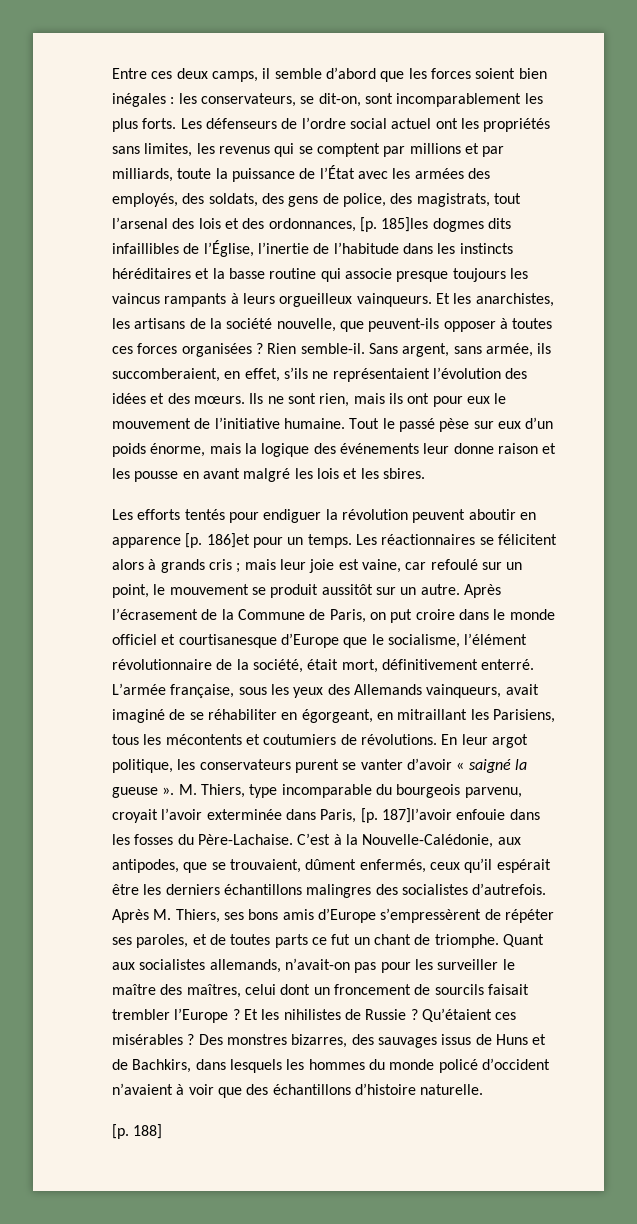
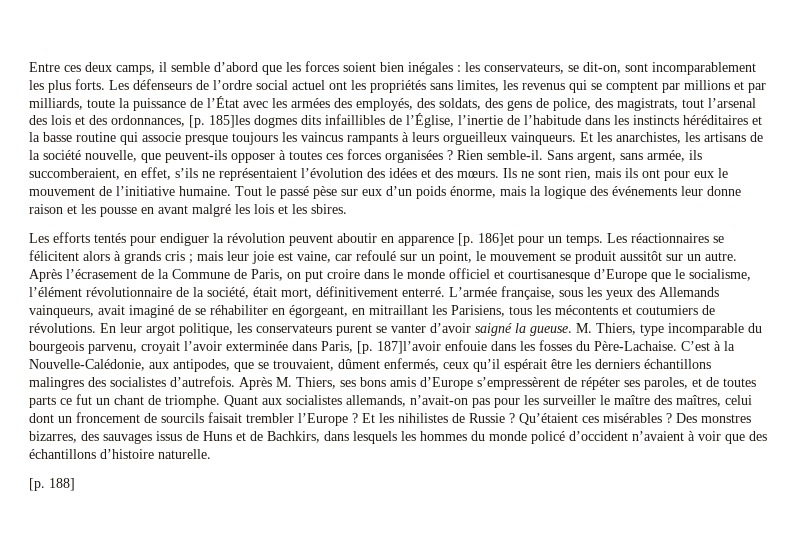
- En leur argot politique, les conservateurs purent se vanter d’avoir « saigné la gueuse ».
+ En leur argot politique, les conservateurs purent se vanter d’avoir saigné la gueuse.

